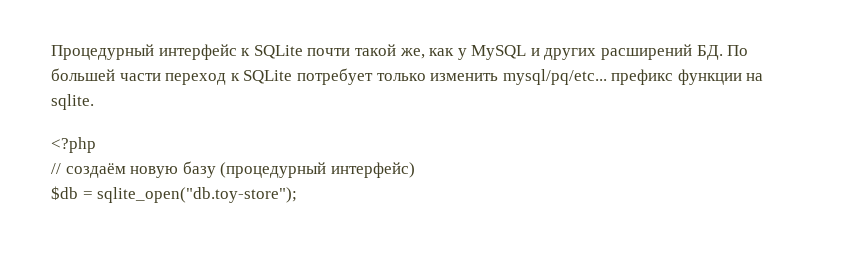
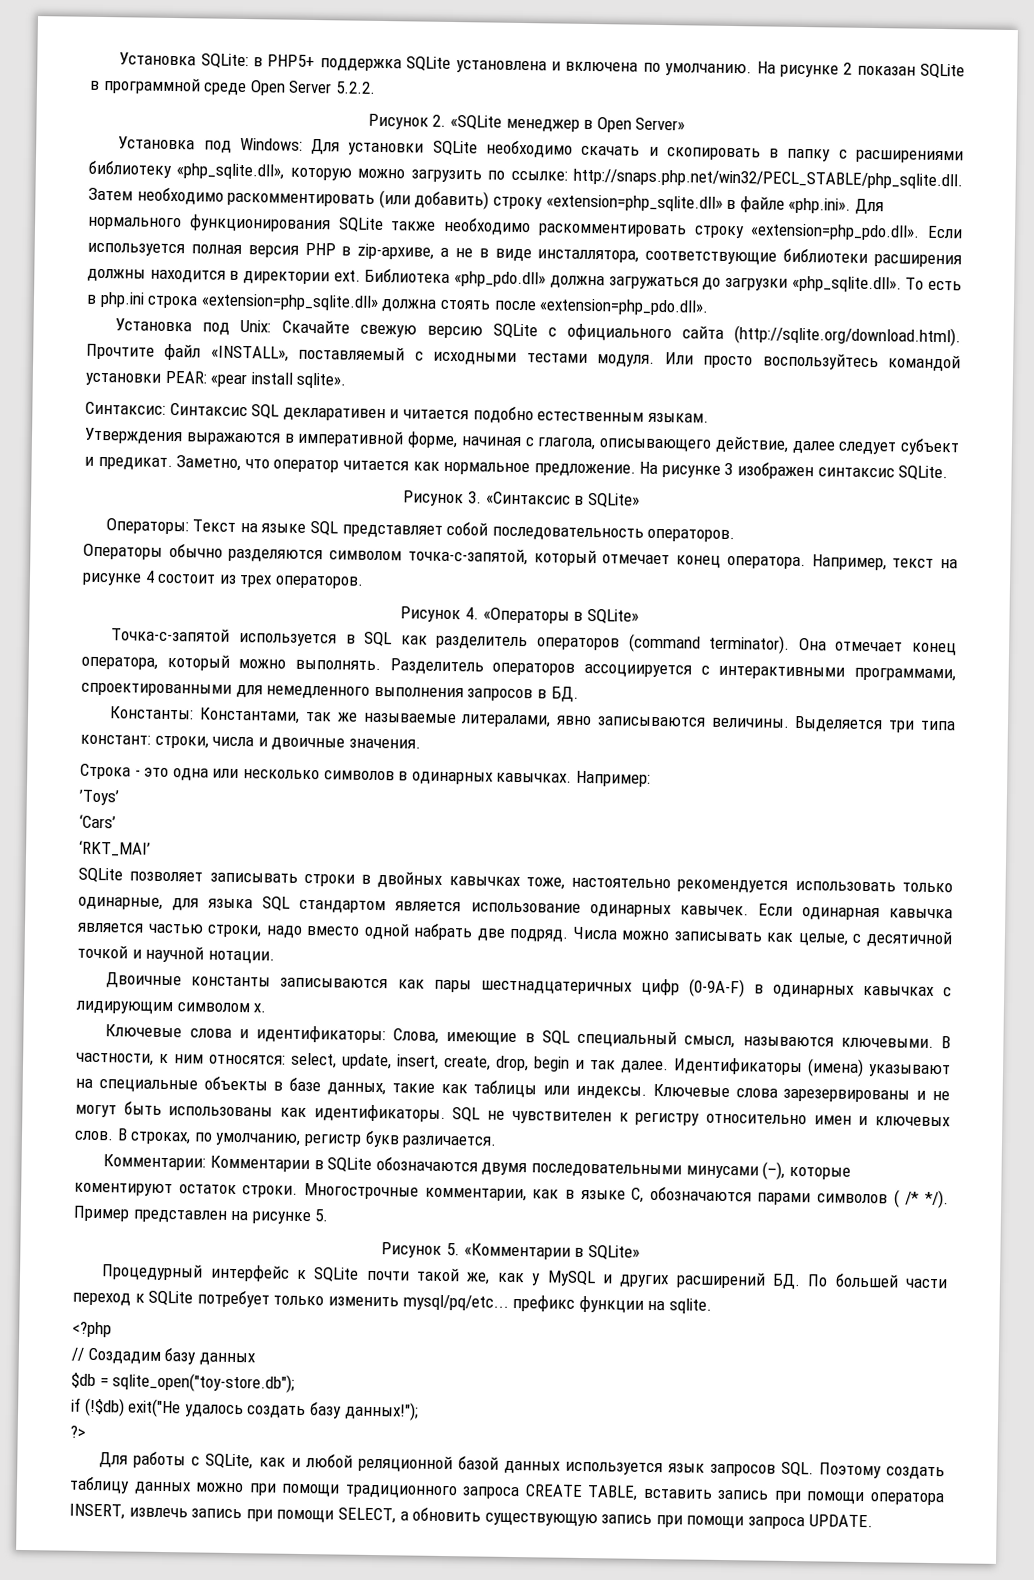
+ Установка SQLite: в PHP5+ поддержка SQLite установлена и включена по умолчанию. На рисунке 2 показан SQLite в программной среде Open Server 5.2.2.
+ Рисунок 2. «SQLite менеджер в Open Server»
+ Установка под Windows: Для установки SQLite необходимо скачать и скопировать в папку с расширениями библиотеку «php_sqlite.dll», которую можно загрузить по ссылке: http://snaps.php.net/win32/PECL_STABLE/php_sqlite.dll. Затем необходимо раскомментировать (или добавить) строку «extension=php_sqlite.dll» в файле «php.ini». Для нормального функционирования SQLite также необходимо раскомментировать строку «extension=php_pdo.dll». Если используется полная версия PHP в zip-архиве, а не в виде инсталлятора, соответствующие библиотеки расширения должны находится в директории ext. Библиотека «php_pdo.dll» должна загружаться до загрузки «php_sqlite.dll». То есть в php.ini строка «extension=php_sqlite.dll» должна стоять после «extension=php_pdo.dll».
+ Установка под Unix: Скачайте свежую версию SQLite с официального сайта (http://sqlite.org/download.html). Прочтите файл «INSTALL», поставляемый с исходными тестами модуля. Или просто воспользуйтесь командой установки PEAR: «pear install sqlite».
+ Синтаксис: Синтаксис SQL декларативен и читается подобно естественным языкам.
+ Утверждения выражаются в императивной форме, начиная с глагола, описывающего действие, далее следует субъект и предикат. Заметно, что оператор читается как нормальное предложение. На рисунке 3 изображен синтаксис SQLite.
+ Рисунок 3. «Синтаксис в SQLite»
+ Операторы: Текст на языке SQL представляет собой последовательность операторов.
+ Операторы обычно разделяются символом точка-с-запятой, который отмечает конец оператора. Например, текст на рисунке 4 состоит из трех операторов.
+ Рисунок 4. «Операторы в SQLite»
+ Точка-с-запятой используется в SQL как разделитель операторов (command terminator). Она отмечает конец оператора, который можно выполнять. Разделитель операторов ассоциируется с интерактивными программами, спроектированными для немедленного выполнения запросов в БД.
+ Константы: Константами, так же называемые литералами, явно записываются величины. Выделяется три типа констант: строки, числа и двоичные значения.
+ Строка - это одна или несколько символов в одинарных кавычках. Например:
+ ’Toys’
+ ‘Cars’
+ ‘RKT_MAI’
+ SQLite позволяет записывать строки в двойных кавычках тоже, настоятельно рекомендуется использовать только одинарные, для языка SQL стандартом является использование одинарных кавычек. Если одинарная кавычка является частью строки, надо вместо одной набрать две подряд. Числа можно записывать как целые, с десятичной точкой и научной нотации.
+ Двоичные константы записываются как пары шестнадцатеричных цифр (0-9A-F) в одинарных кавычках с лидирующим символом x.
+ Ключевые слова и идентификаторы: Слова, имеющие в SQL специальный смысл, называются ключевыми. В частности, к ним относятся: select, update, insert, create, drop, begin и так далее. Идентификаторы (имена) указывают на специальные объекты в базе данных, такие как таблицы или индексы. Ключевые слова зарезервированы и не могут быть использованы как идентификаторы. SQL не чувствителен к регистру относительно имен и ключевых слов. В строках, по умолчанию, регистр букв различается.
+ Комментарии: Комментарии в SQLite обозначаются двумя последовательными минусами (–), которые коментируют остаток строки. Многострочные комментарии, как в языке C, обозначаются парами символов ( /* */). Пример представлен на рисунке 5.
+ Рисунок 5. «Комментарии в SQLite»
- // создаём новую базу (процедурный интерфейс)
- $db = sqlite_open("db.toy-store");
+ // Создадим базу данных
+ $db = sqlite_open("toy-store.db");
+ if (!$db) exit("Не удалось создать базу данных!");
+ ?>
+ Для работы с SQLite, как и любой реляционной базой данных используется язык запросов SQL. Поэтому создать таблицу данных можно при помощи традиционного запроса CREATE TABLE, вставить запись при помощи оператора INSERT, извлечь запись при помощи SELECT, а обновить существующую запись при помощи запроса UPDATE.

